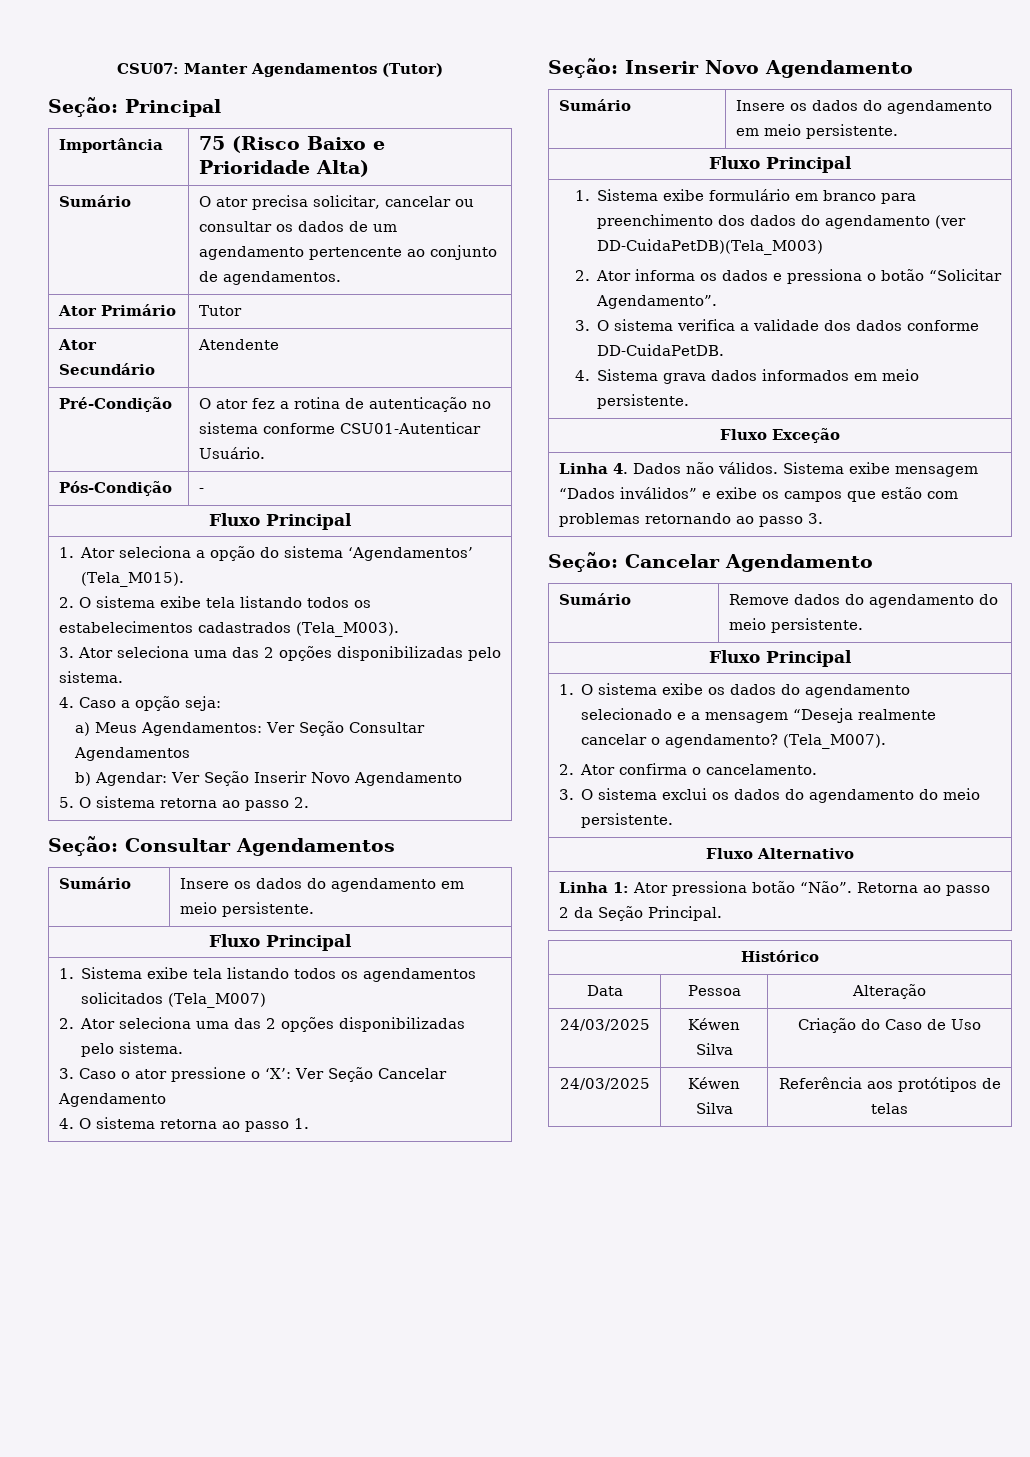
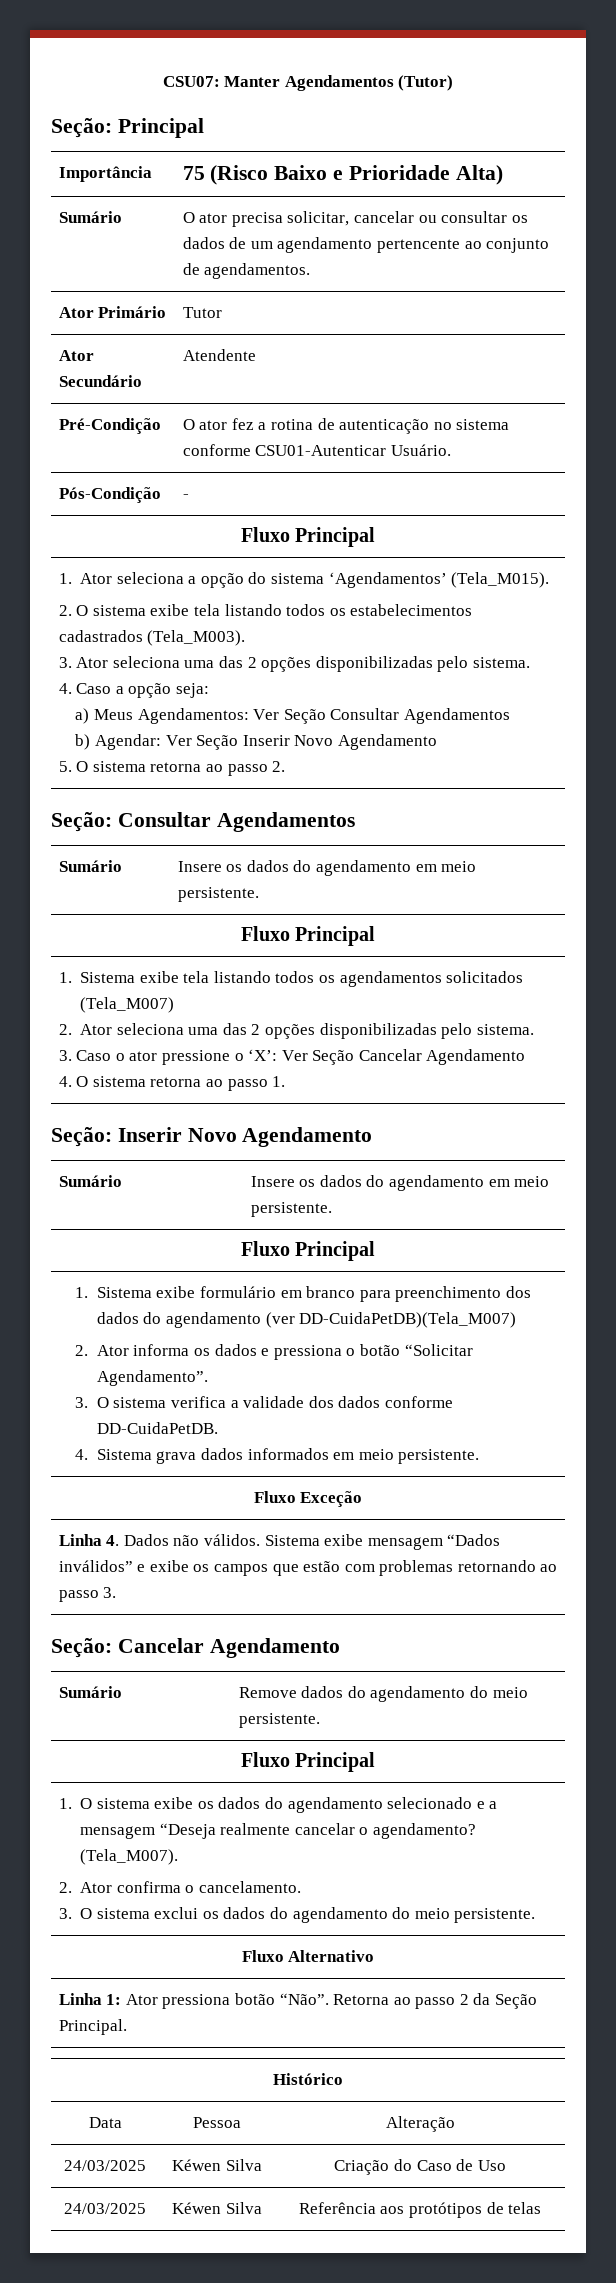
- 1. Sistema exibe formulário em branco para preenchimento dos dados do agendamento (ver DD-CuidaPetDB)(Tela_M003)
+ 1. Sistema exibe formulário em branco para preenchimento dos dados do agendamento (ver DD-CuidaPetDB)(Tela_M007)

